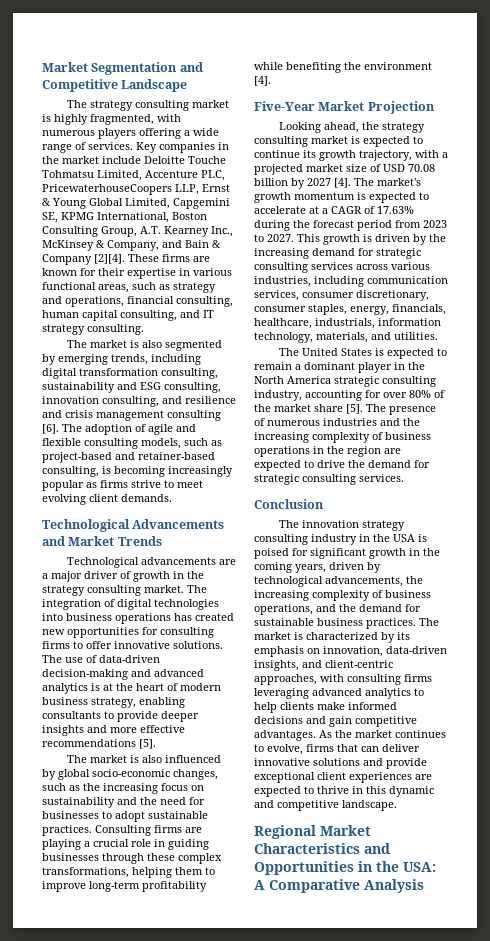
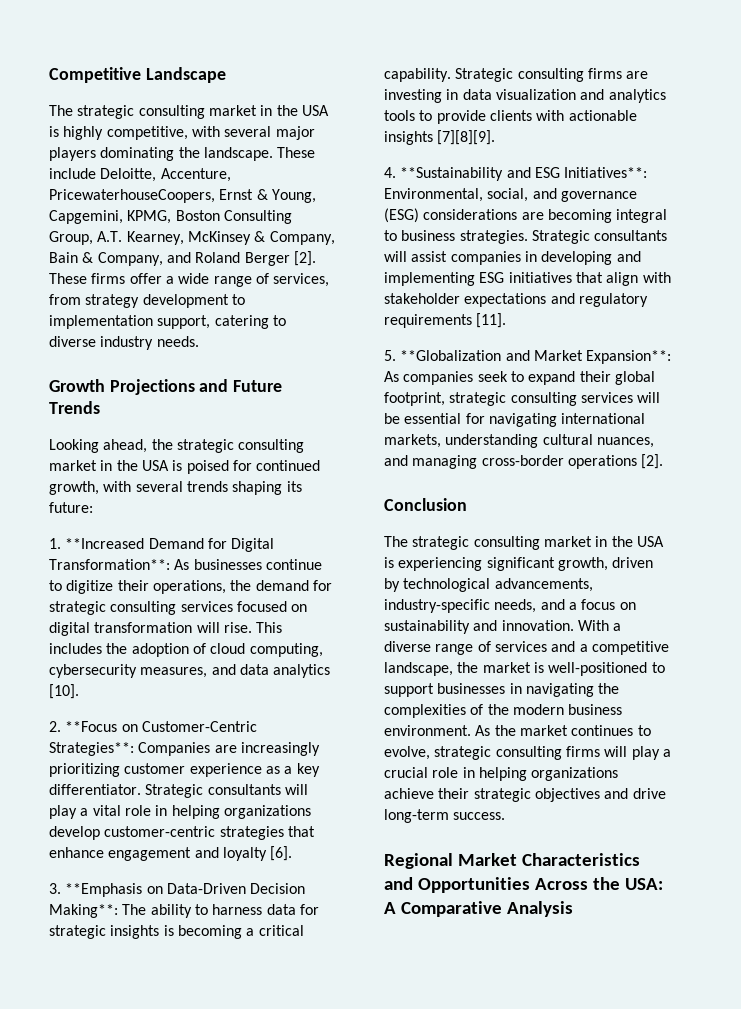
- Market Segmentation and Competitive Landscape
+ Competitive Landscape
- The strategy consulting market is highly fragmented, with numerous players offering a wide range of services. Key companies in the market include Deloitte Touche Tohmatsu Limited, Accenture PLC, PricewaterhouseCoopers LLP, Ernst & Young Global Limited, Capgemini SE, KPMG International, Boston Consulting Group, A.T. Kearney Inc., McKinsey & Company, and Bain & Company [2][4]. These firms are known for their expertise in various functional areas, such as strategy and operations, financial consulting, human capital consulting, and IT strategy consulting.
- The market is also segmented by emerging trends, including digital transformation consulting, sustainability and ESG consulting, innovation consulting, and resilience and crisis management consulting [6]. The adoption of agile and flexible consulting models, such as project-based and retainer-based consulting, is becoming increasingly popular as firms strive to meet evolving client demands.
- Technological Advancements and Market Trends
- Technological advancements are a major driver of growth in the strategy consulting market. The integration of digital technologies into business operations has created new opportunities for consulting firms to offer innovative solutions. The use of data-driven decision-making and advanced analytics is at the heart of modern business strategy, enabling consultants to provide deeper insights and more effective recommendations [5].
- The market is also influenced by global socio-economic changes, such as the increasing focus on sustainability and the need for businesses to adopt sustainable practices. Consulting firms are playing a crucial role in guiding businesses through these complex transformations, helping them to improve long-term profitability while benefiting the environment [4].
- Five-Year Market Projection
+ The strategic consulting market in the USA is highly competitive, with several major players dominating the landscape. These include Deloitte, Accenture, PricewaterhouseCoopers, Ernst & Young, Capgemini, KPMG, Boston Consulting Group, A.T. Kearney, McKinsey & Company, Bain & Company, and Roland Berger [2]. These firms offer a wide range of services, from strategy development to implementation support, catering to diverse industry needs.
+ Growth Projections and Future Trends
- Looking ahead, the strategy consulting market is expected to continue its growth trajectory, with a projected market size of USD 70.08 billion by 2027 [4]. The market's growth momentum is expected to accelerate at a CAGR of 17.63% during the forecast period from 2023 to 2027. This growth is driven by the increasing demand for strategic consulting services across various industries, including communication services, consumer discretionary, consumer staples, energy, financials, healthcare, industrials, information technology, materials, and utilities.
- The United States is expected to remain a dominant player in the North America strategic consulting industry, accounting for over 80% of the market share [5]. The presence of numerous industries and the increasing complexity of business operations in the region are expected to drive the demand for strategic consulting services.
+ Looking ahead, the strategic consulting market in the USA is poised for continued growth, with several trends shaping its future:
+ 1. **Increased Demand for Digital Transformation**: As businesses continue to digitize their operations, the demand for strategic consulting services focused on digital transformation will rise. This includes the adoption of cloud computing, cybersecurity measures, and data analytics [10].
+ 2. **Focus on Customer-Centric Strategies**: Companies are increasingly prioritizing customer experience as a key differentiator. Strategic consultants will play a vital role in helping organizations develop customer-centric strategies that enhance engagement and loyalty [6].
+ 3. **Emphasis on Data-Driven Decision Making**: The ability to harness data for strategic insights is becoming a critical capability. Strategic consulting firms are investing in data visualization and analytics tools to provide clients with actionable insights [7][8][9].
+ 4. **Sustainability and ESG Initiatives**: Environmental, social, and governance (ESG) considerations are becoming integral to business strategies. Strategic consultants will assist companies in developing and implementing ESG initiatives that align with stakeholder expectations and regulatory requirements [11].
+ 5. **Globalization and Market Expansion**: As companies seek to expand their global footprint, strategic consulting services will be essential for navigating international markets, understanding cultural nuances, and managing cross-border operations [2].
  Conclusion
- The innovation strategy consulting industry in the USA is poised for significant growth in the coming years, driven by technological advancements, the increasing complexity of business operations, and the demand for sustainable business practices. The market is characterized by its emphasis on innovation, data-driven insights, and client-centric approaches, with consulting firms leveraging advanced analytics to help clients make informed decisions and gain competitive advantages.
+ The strategic consulting market in the USA is experiencing significant growth, driven by technological advancements, industry-specific needs, and a focus on sustainability and innovation. With a diverse range of services and a competitive landscape, the market is well-positioned to support businesses in navigating the complexities of the modern business environment.
- As the market continues to evolve, firms that can deliver innovative solutions and provide exceptional client experiences are expected to thrive in this dynamic and competitive landscape.
+ As the market continues to evolve, strategic consulting firms will play a crucial role in helping organizations achieve their strategic objectives and drive long-term success.
- Regional Market Characteristics and Opportunities in the USA: A Comparative Analysis
+ Regional Market Characteristics and Opportunities Across the USA: A Comparative Analysis

